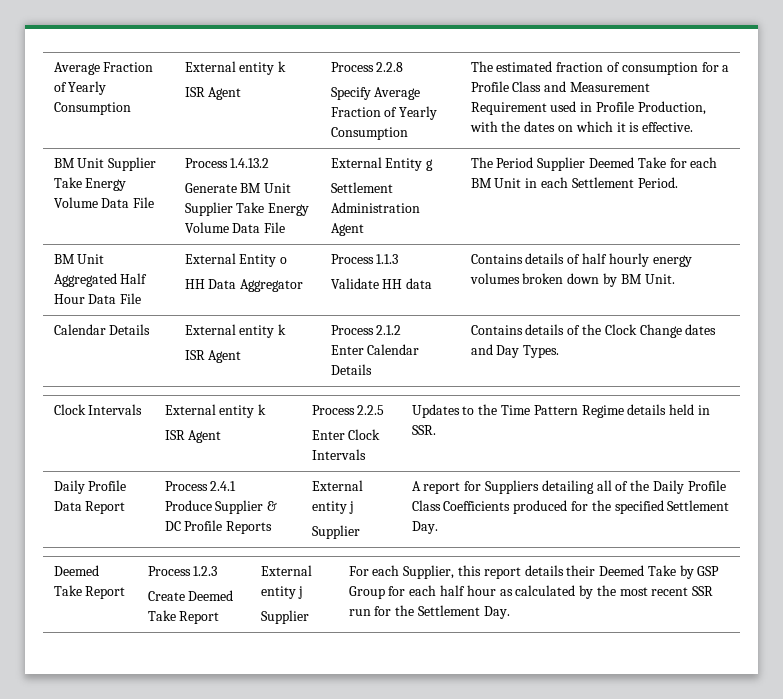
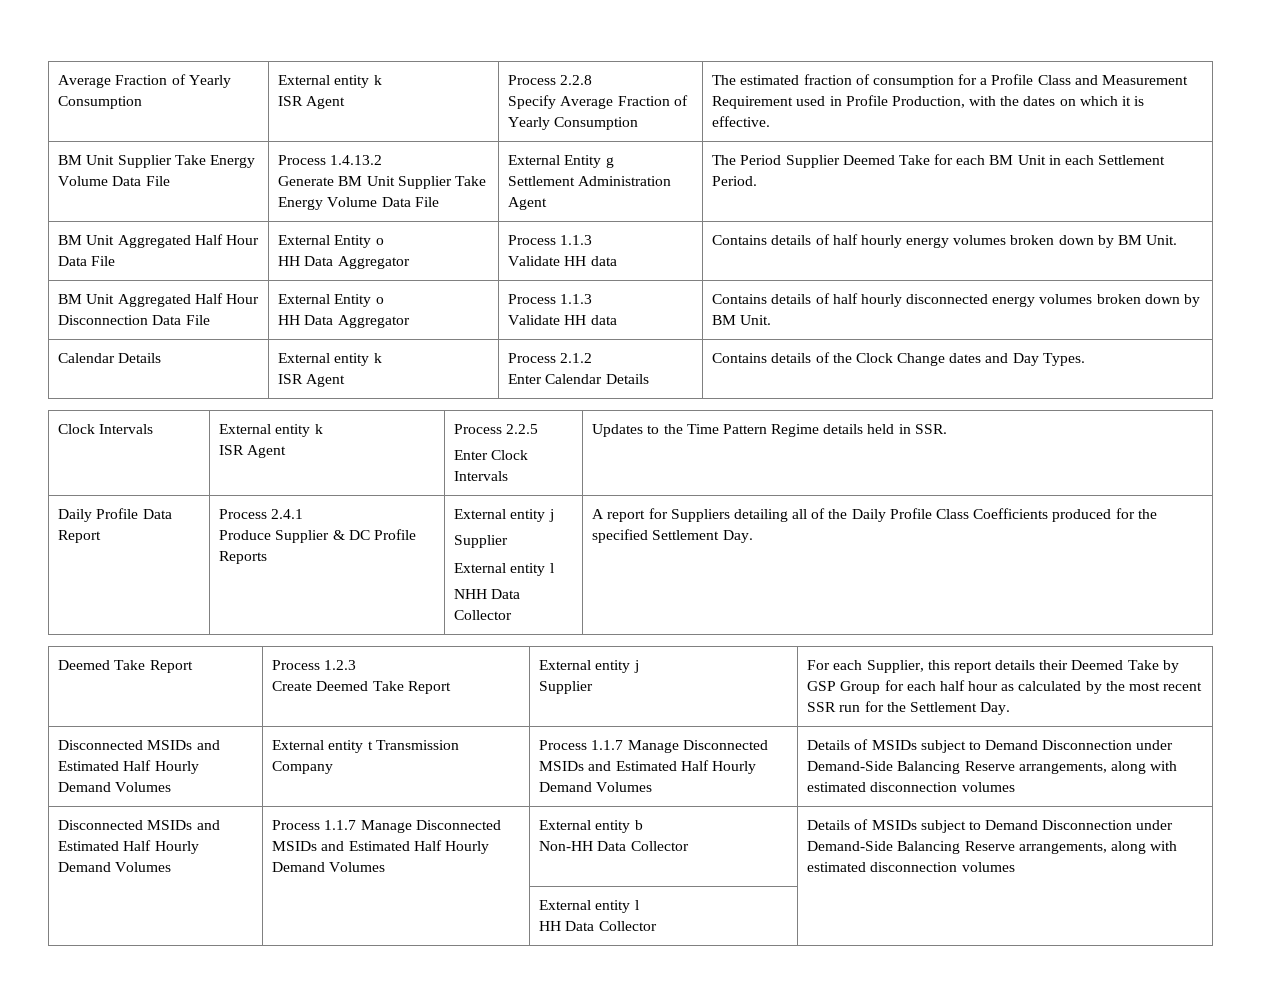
+ BM Unit Aggregated Half Hour Disconnection Data File | External Entity o
+ HH Data Aggregator | Process 1.1.3
+ Validate HH data | Contains details of half hourly disconnected energy volumes broken down by BM Unit.
  Daily Profile Data Report | Process 2.4.1
  Produce Supplier & DC Profile Reports | External entity j
- Supplier | A report for Suppliers detailing all of the Daily Profile Class Coefficients produced for the specified Settlement Day.
+ Supplier
+ External entity l
+ NHH Data Collector | A report for Suppliers detailing all of the Daily Profile Class Coefficients produced for the specified Settlement Day.
+ Disconnected MSIDs and Estimated Half Hourly Demand Volumes | External entity t Transmission Company | Process 1.1.7 Manage Disconnected MSIDs and Estimated Half Hourly Demand Volumes | Details of MSIDs subject to Demand Disconnection under Demand-Side Balancing Reserve arrangements, along with estimated disconnection volumes
+ Disconnected MSIDs and Estimated Half Hourly Demand Volumes | Process 1.1.7 Manage Disconnected MSIDs and Estimated Half Hourly Demand Volumes | External entity b
+ Non-HH Data Collector | Details of MSIDs subject to Demand Disconnection under Demand-Side Balancing Reserve arrangements, along with estimated disconnection volumes
+ | | External entity l
+ HH Data Collector |

